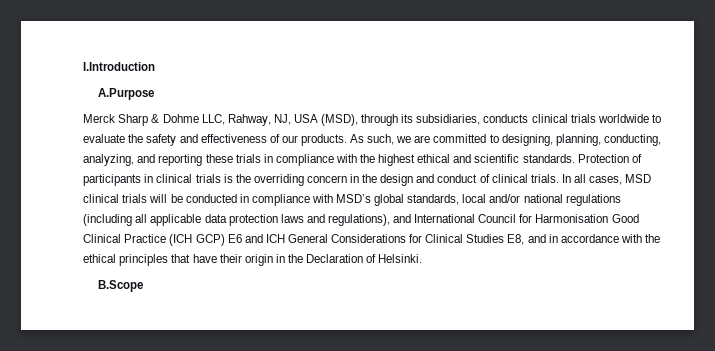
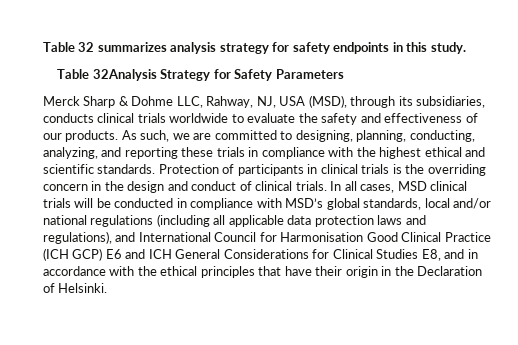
- I.Introduction
- A.Purpose
+ Table 32 summarizes analysis strategy for safety endpoints in this study.
+ Table 32Analysis Strategy for Safety Parameters
- B.Scope

